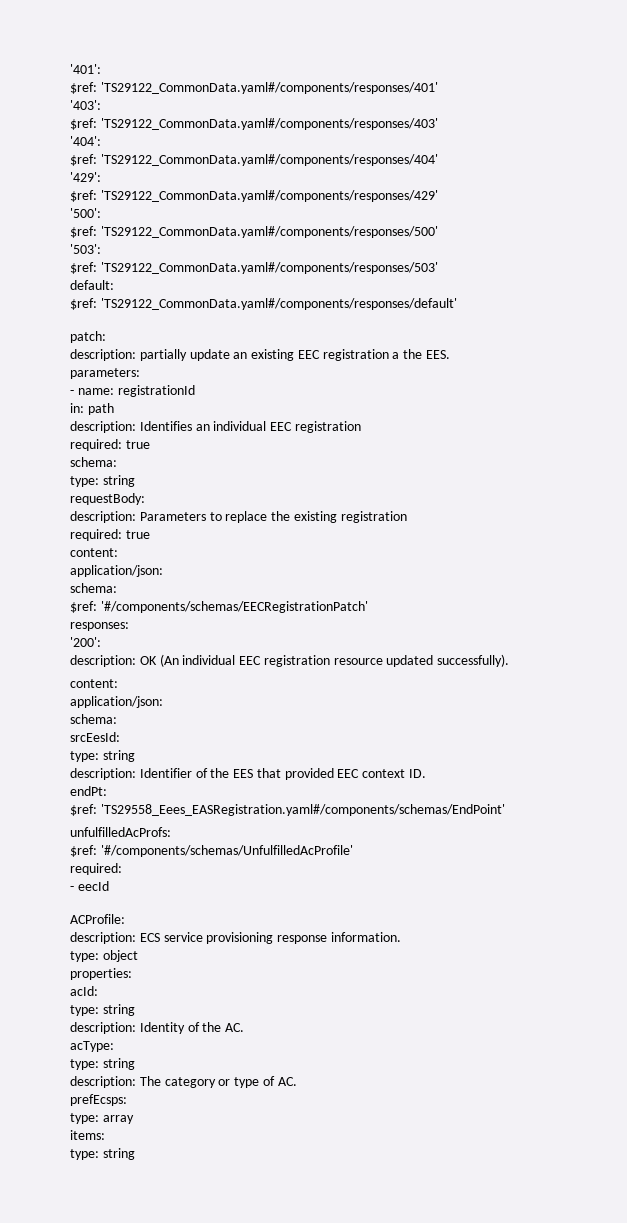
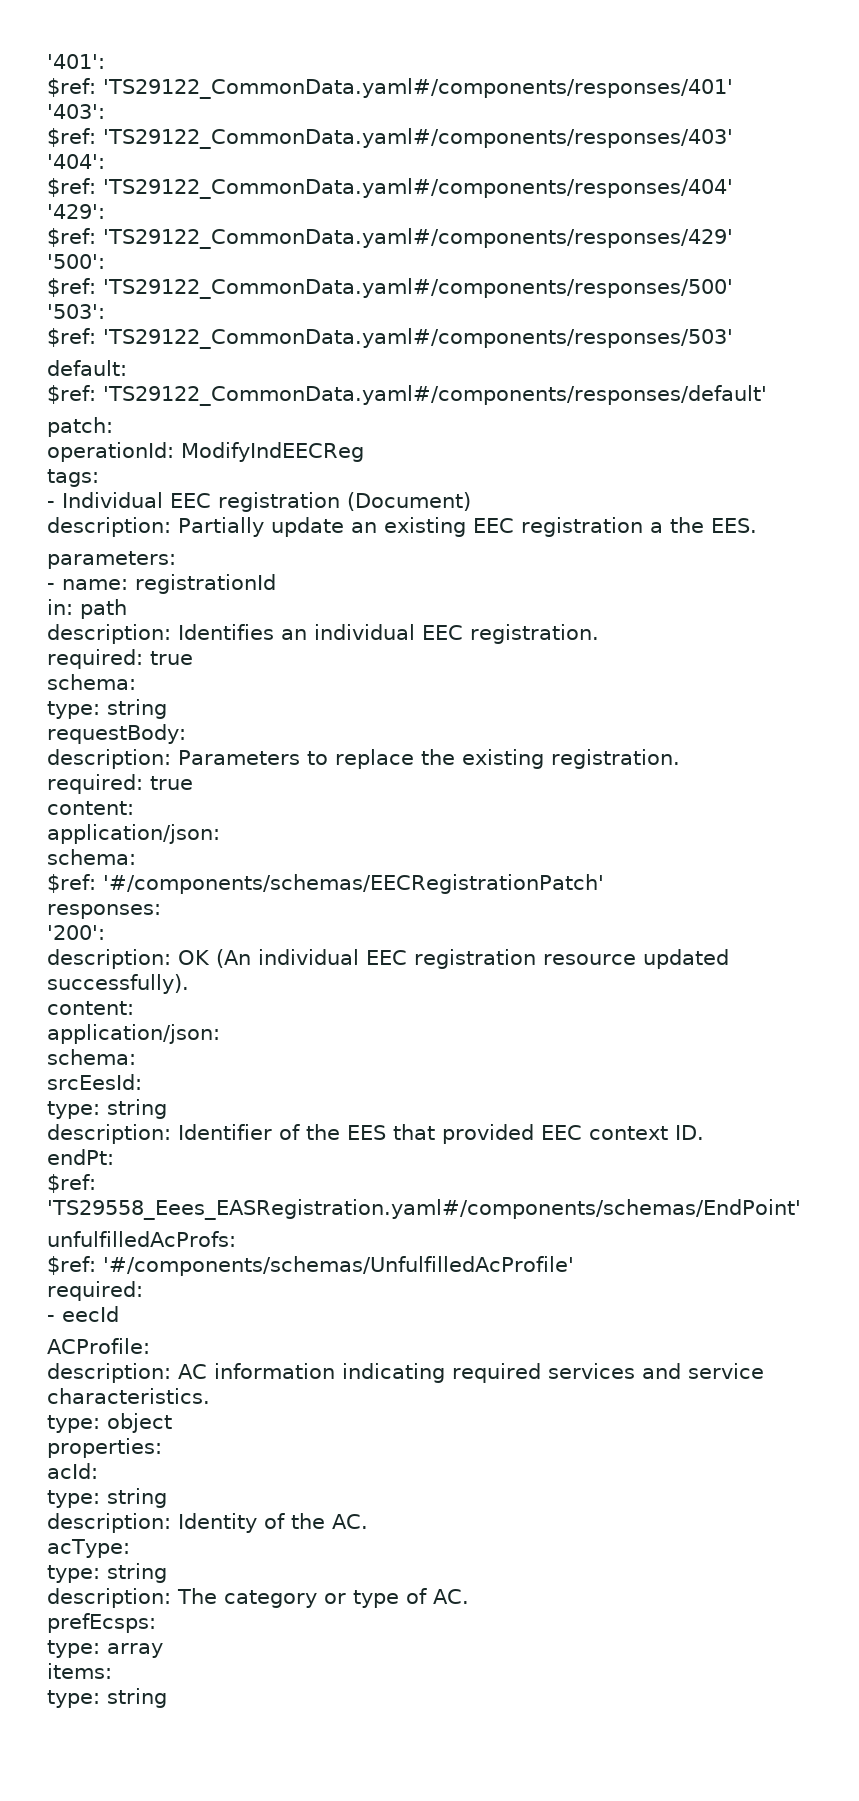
- description: partially update an existing EEC registration a the EES.
+ operationId: ModifyIndEECReg
+ tags:
+ - Individual EEC registration (Document)
+ description: Partially update an existing EEC registration a the EES.
- description: Identifies an individual EEC registration
+ description: Identifies an individual EEC registration.
- description: Parameters to replace the existing registration
+ description: Parameters to replace the existing registration.
- description: ECS service provisioning response information.
+ description: AC information indicating required services and service characteristics.

